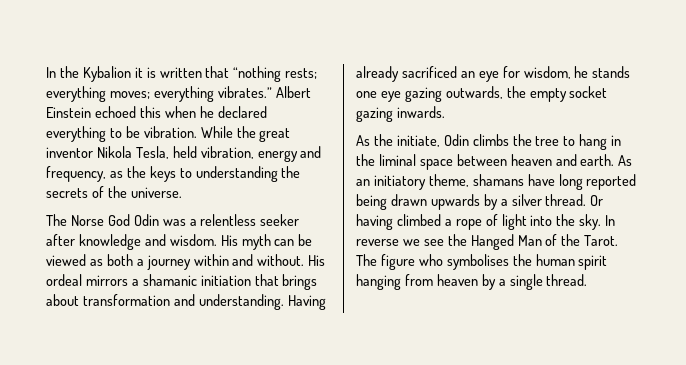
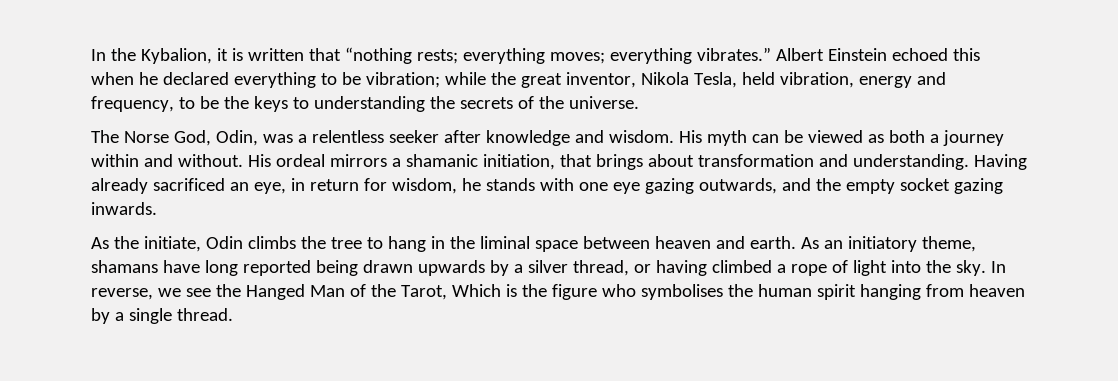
- In the Kybalion it is written that “nothing rests; everything moves; everything vibrates.”
+ In the Kybalion, it is written that “nothing rests; everything moves; everything vibrates.”
- Albert Einstein echoed this when he declared everything to be vibration. While the great inventor Nikola Tesla, held vibration, energy and frequency, as the keys to understanding the secrets of the universe.
+ Albert Einstein echoed this when he declared everything to be vibration; while the great inventor, Nikola Tesla, held vibration, energy and frequency, to be the keys to understanding the secrets of the universe.
- The Norse God Odin was a relentless seeker after knowledge and wisdom.
+ The Norse God, Odin, was a relentless seeker after knowledge and wisdom.
- His ordeal mirrors a shamanic initiation that brings about transformation and understanding.
+ His ordeal mirrors a shamanic initiation, that brings about transformation and understanding.
- Having already sacrificed an eye for wisdom, he stands one eye gazing outwards, the empty socket gazing inwards.
+ Having already sacrificed an eye, in return for wisdom, he stands with one eye gazing outwards, and the empty socket gazing inwards.
- As an initiatory theme, shamans have long reported being drawn upwards by a silver thread. Or having climbed a rope of light into the sky.
+ As an initiatory theme, shamans have long reported being drawn upwards by a silver thread, or having climbed a rope of light into the sky.
- In reverse we see the Hanged Man of the Tarot. The figure who symbolises the human spirit hanging from heaven by a single thread.
+ In reverse, we see the Hanged Man of the Tarot, Which is the figure who symbolises the human spirit hanging from heaven by a single thread.

